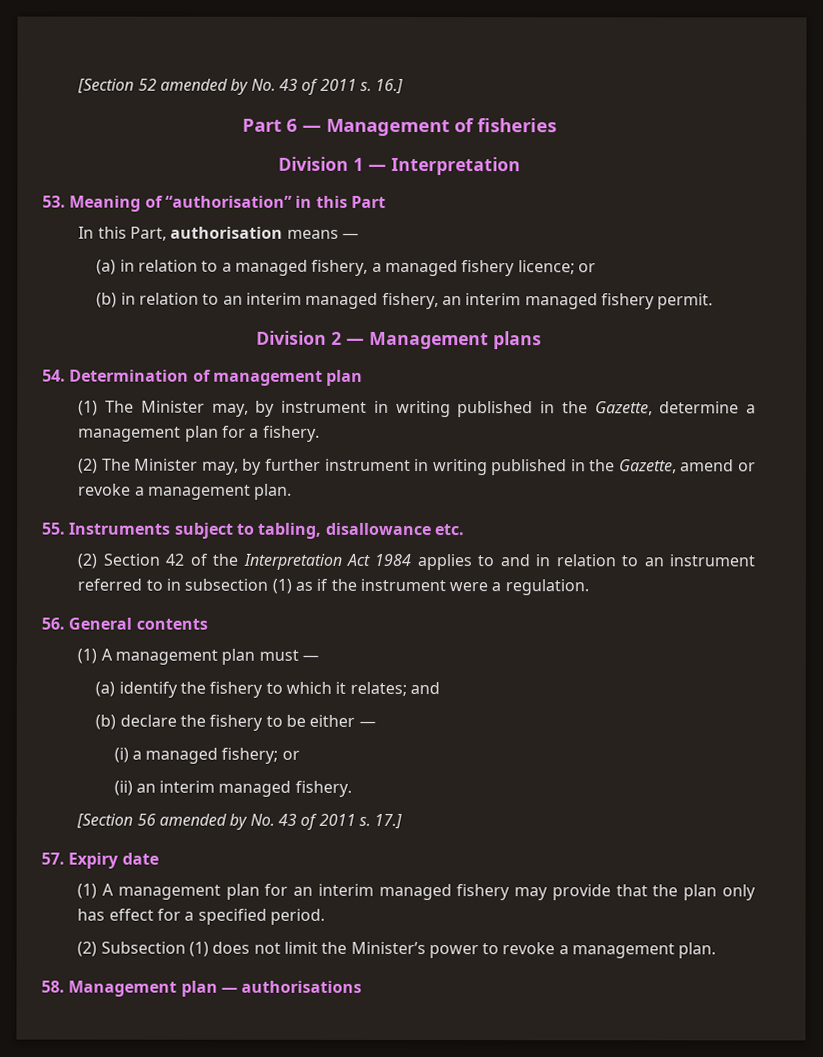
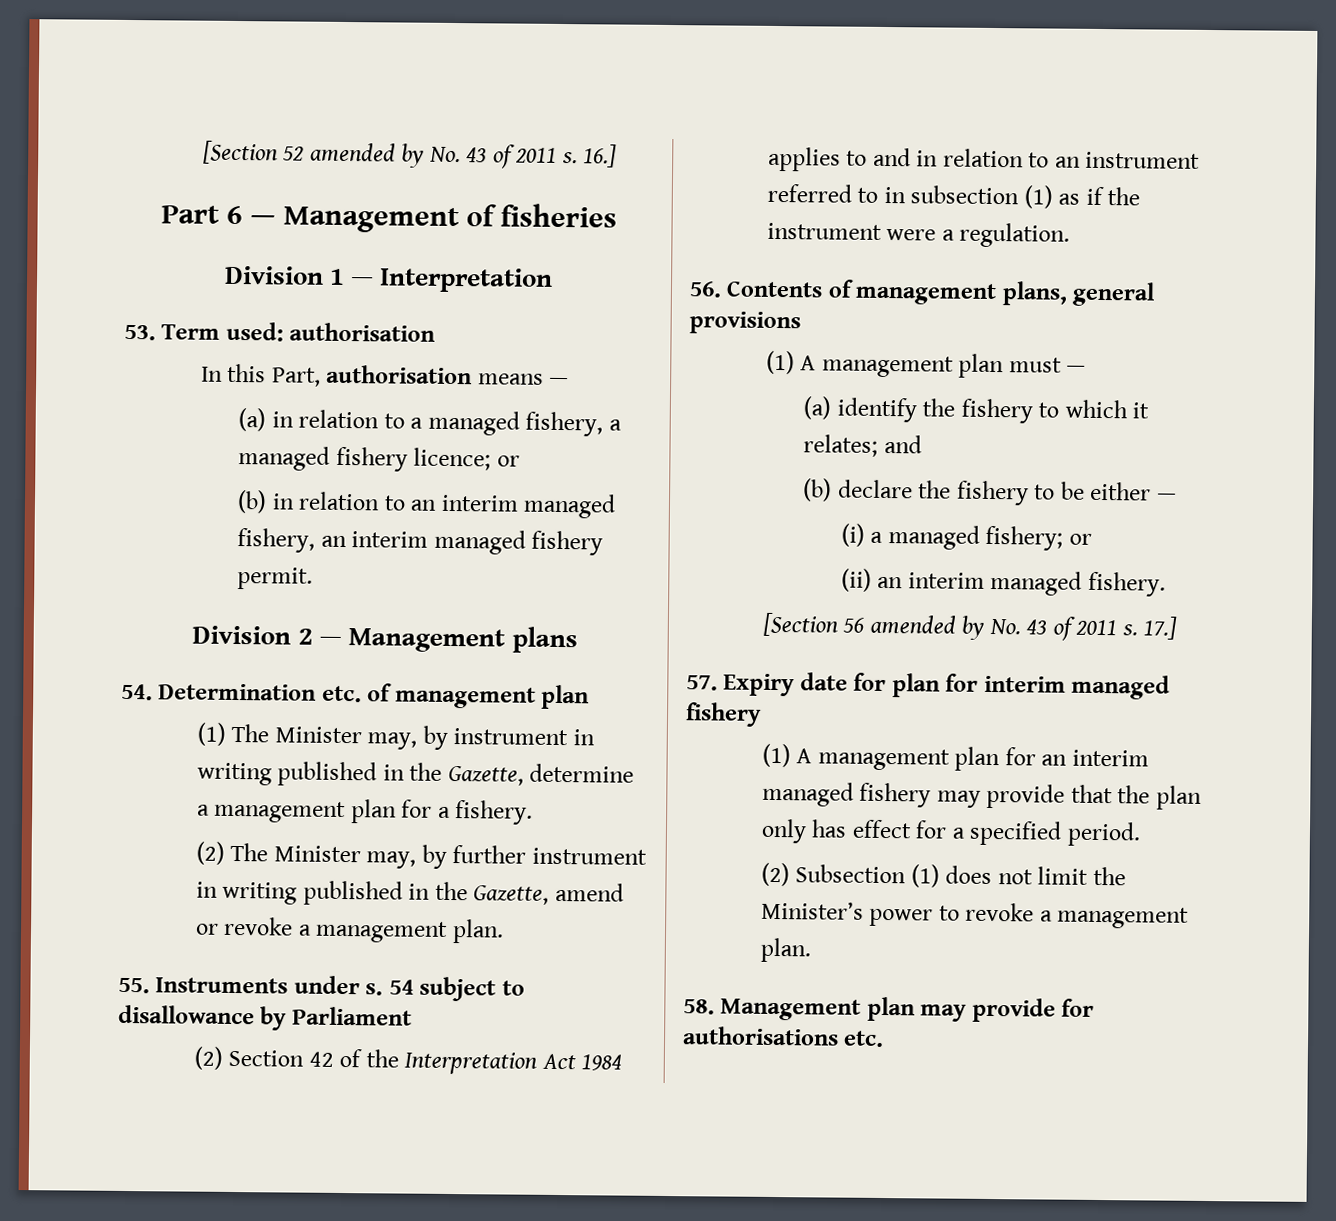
- 53. Meaning of “authorisation” in this Part
+ 53. Term used: authorisation
- 54. Determination of management plan
+ 54. Determination etc. of management plan
- 55. Instruments subject to tabling, disallowance etc.
+ 55. Instruments under s. 54 subject to disallowance by Parliament
- 56. General contents
+ 56. Contents of management plans, general provisions
- 57. Expiry date
+ 57. Expiry date for plan for interim managed fishery
- 58. Management plan — authorisations
+ 58. Management plan may provide for authorisations etc.

